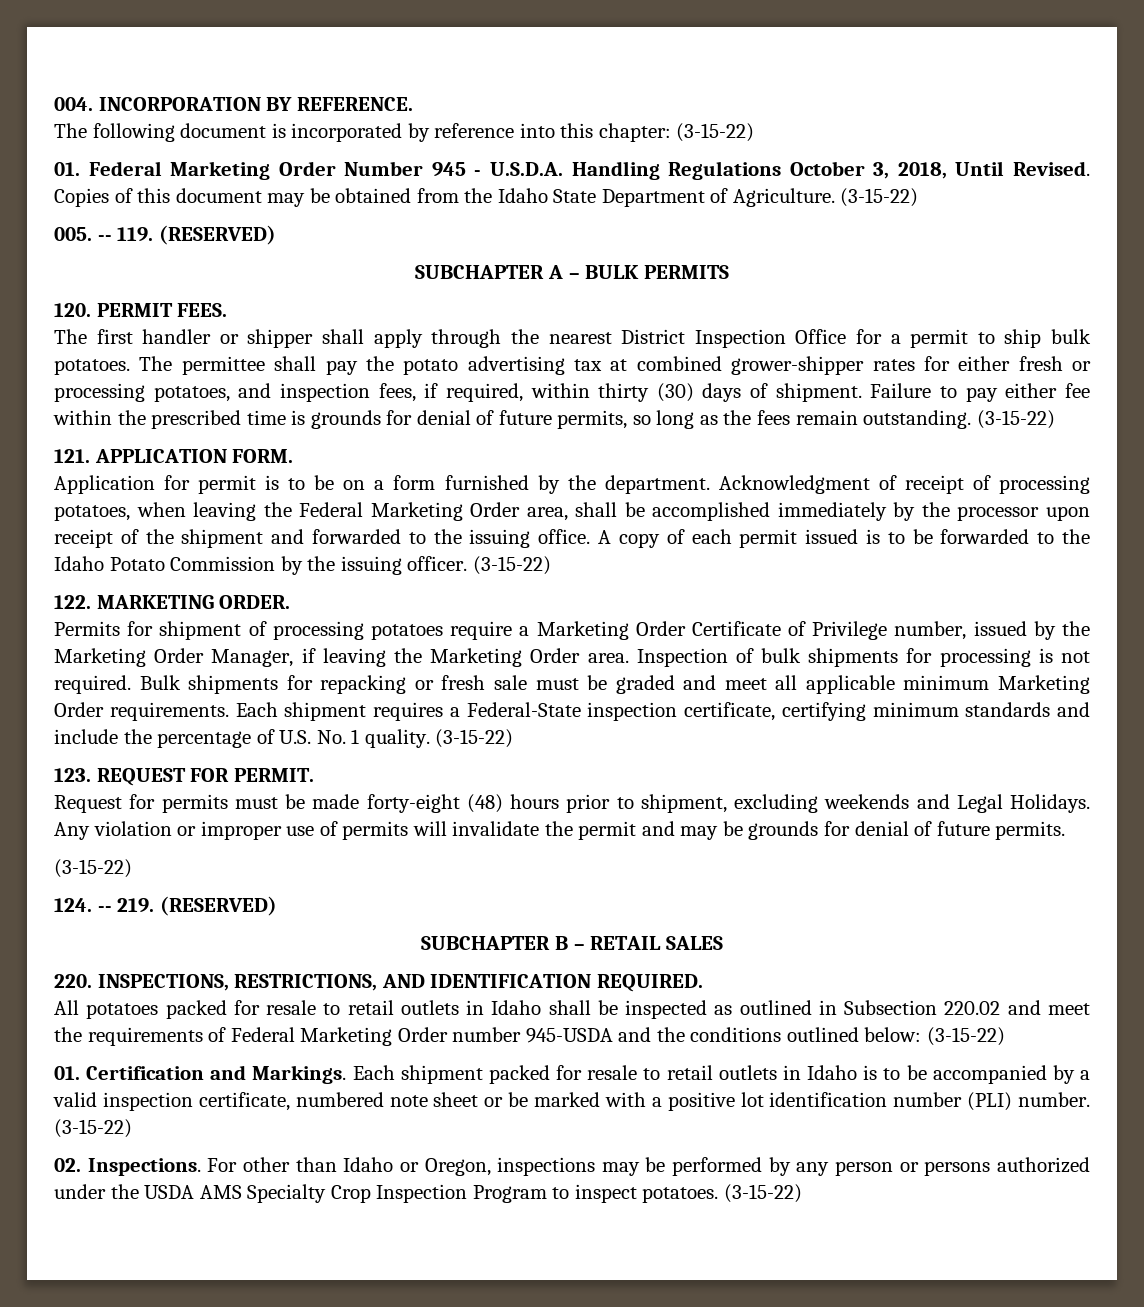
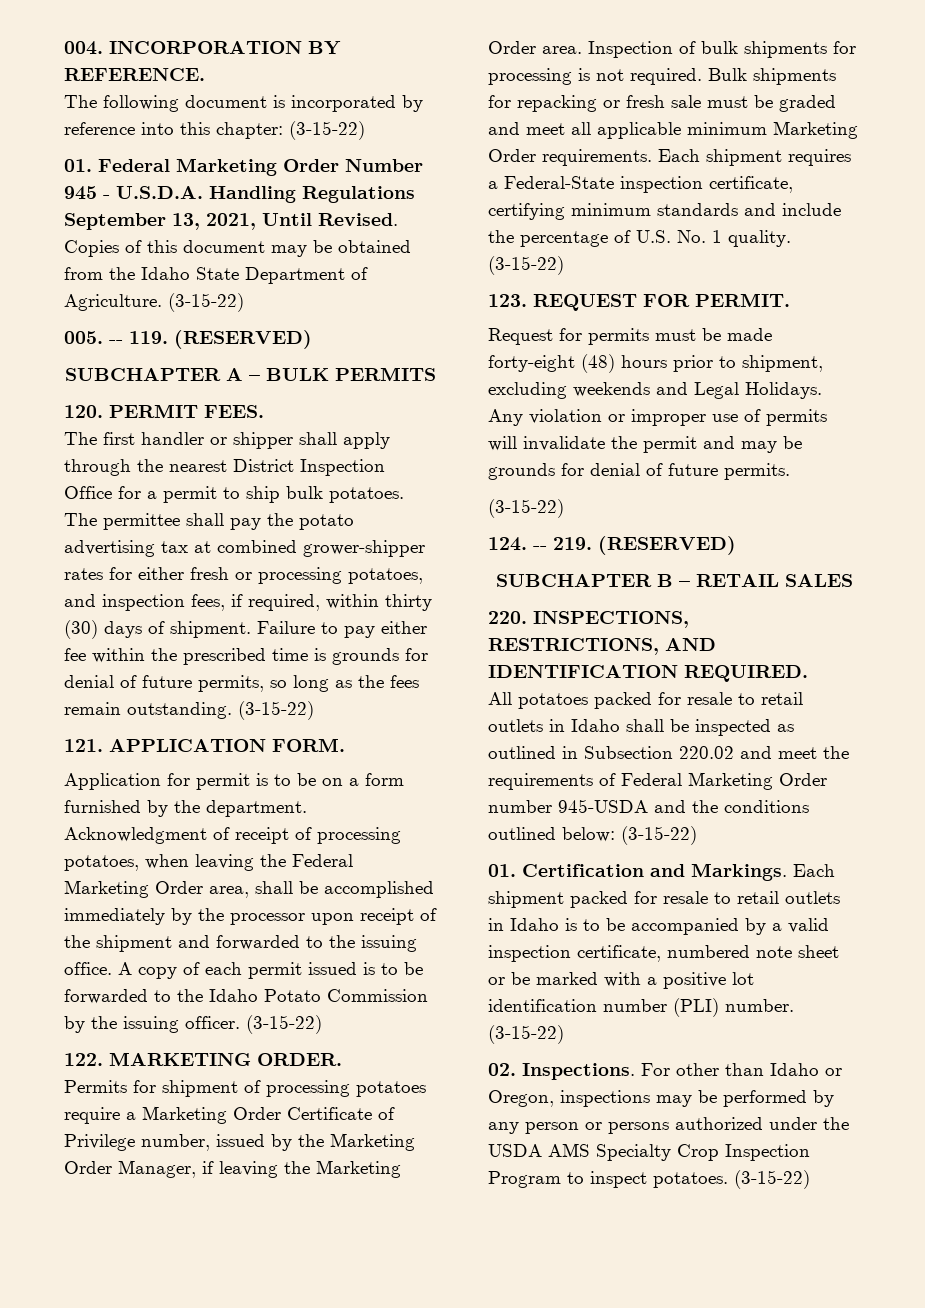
- 01. Federal Marketing Order Number 945 - U.S.D.A. Handling Regulations October 3, 2018, Until Revised.
+ 01. Federal Marketing Order Number 945 - U.S.D.A. Handling Regulations September 13, 2021, Until Revised.

